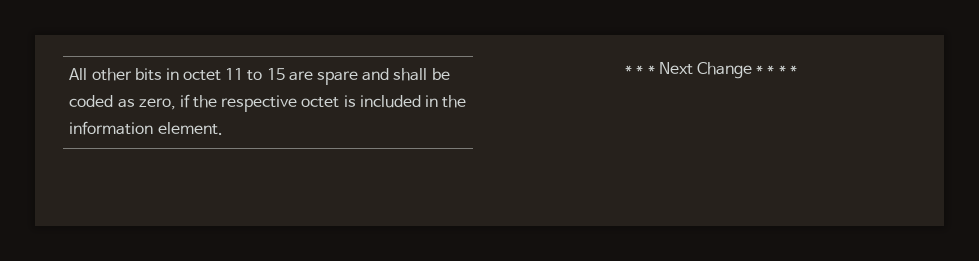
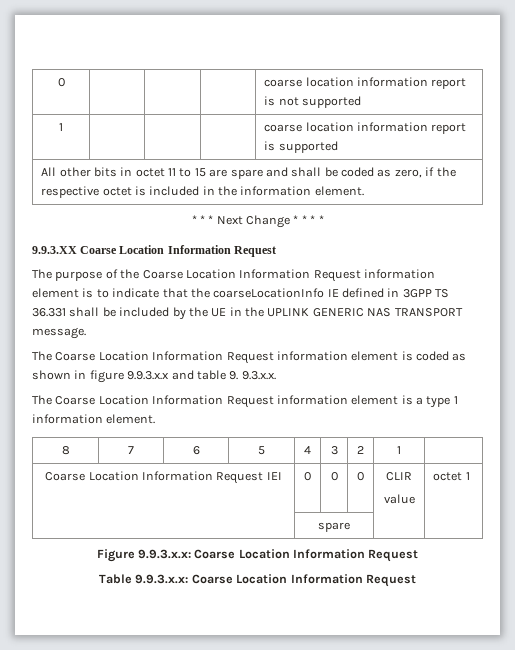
+ 0 | | | | coarse location information report is not supported
+ 1 | | | | coarse location information report is supported
+ 9.9.3.XX Coarse Location Information Request
+ The purpose of the Coarse Location Information Request information element is to indicate that the coarseLocationInfo IE defined in 3GPP TS 36.331 shall be included by the UE in the UPLINK GENERIC NAS TRANSPORT message.
+ The Coarse Location Information Request information element is coded as shown in figure 9.9.3.x.x and table 9. 9.3.x.x.
+ The Coarse Location Information Request information element is a type 1 information element.
+ 8 | 7 | 6 | 5 | 4 | 3 | 2 | 1 |
+ Coarse Location Information Request IEI | 0 | 0 | 0 | CLIR
+ value | octet 1
+ | spare | |
+ Figure 9.9.3.x.x: Coarse Location Information Request
+ Table 9.9.3.x.x: Coarse Location Information Request

